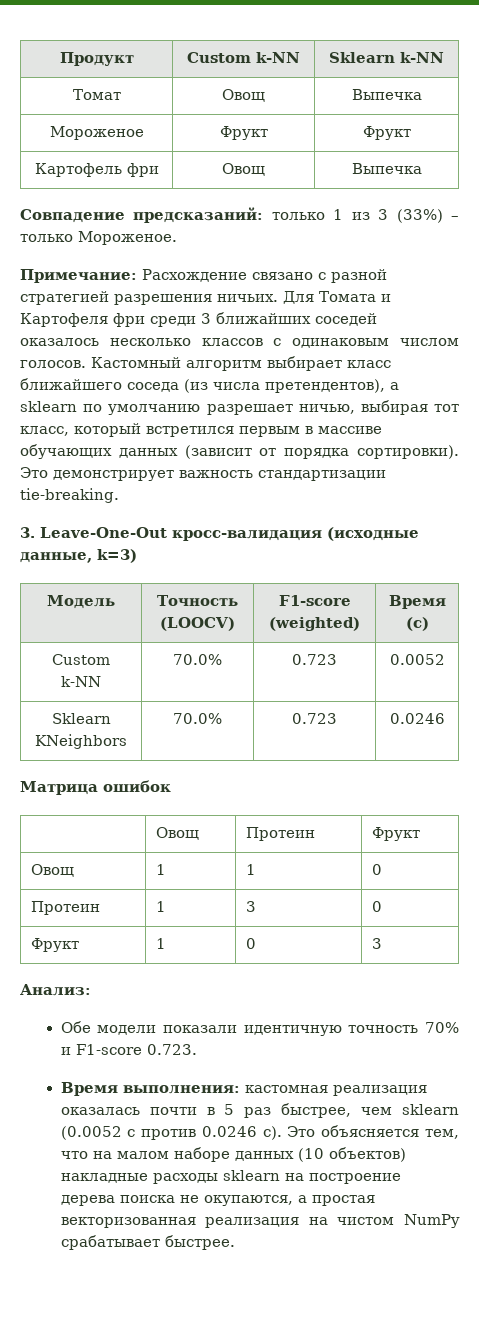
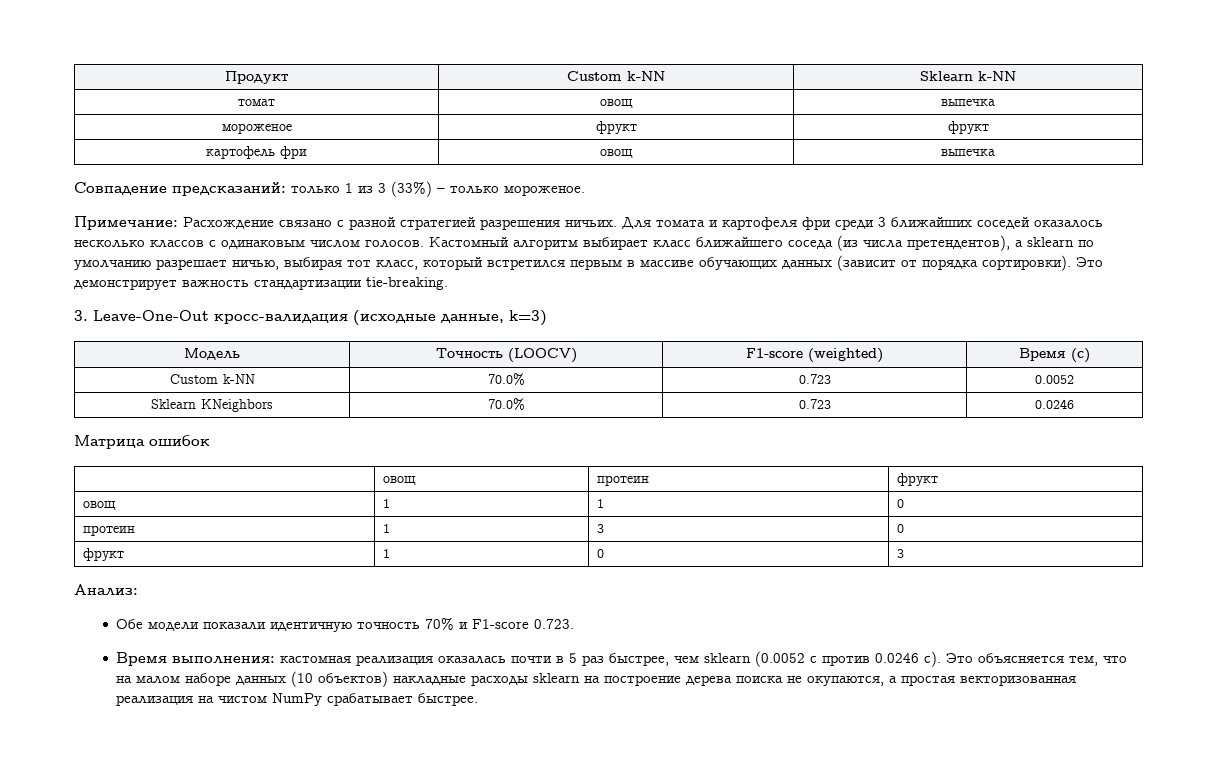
- Томат | Овощ | Выпечка
- Мороженое | Фрукт | Фрукт
- Картофель фри | Овощ | Выпечка
+ томат | овощ | выпечка
+ мороженое | фрукт | фрукт
+ картофель фри | овощ | выпечка
- Совпадение предсказаний: только 1 из 3 (33%) – только Мороженое.
+ Совпадение предсказаний: только 1 из 3 (33%) – только мороженое.
- Для Томата и Картофеля фри среди 3 ближайших соседей оказалось несколько классов с одинаковым числом голосов.
+ Для томата и картофеля фри среди 3 ближайших соседей оказалось несколько классов с одинаковым числом голосов.
- | Овощ | Протеин | Фрукт
- Овощ | 1 | 1 | 0
+ | овощ | протеин | фрукт
+ овощ | 1 | 1 | 0
- Протеин | 1 | 3 | 0
+ протеин | 1 | 3 | 0
- Фрукт | 1 | 0 | 3
+ фрукт | 1 | 0 | 3

